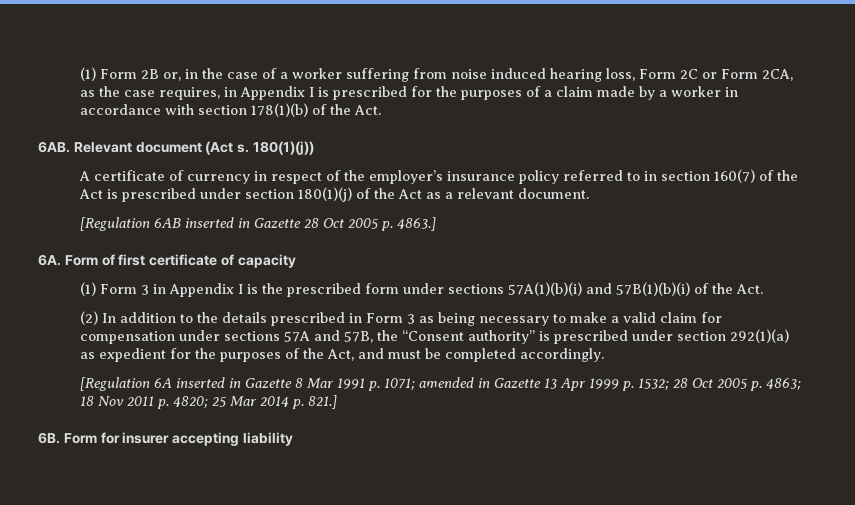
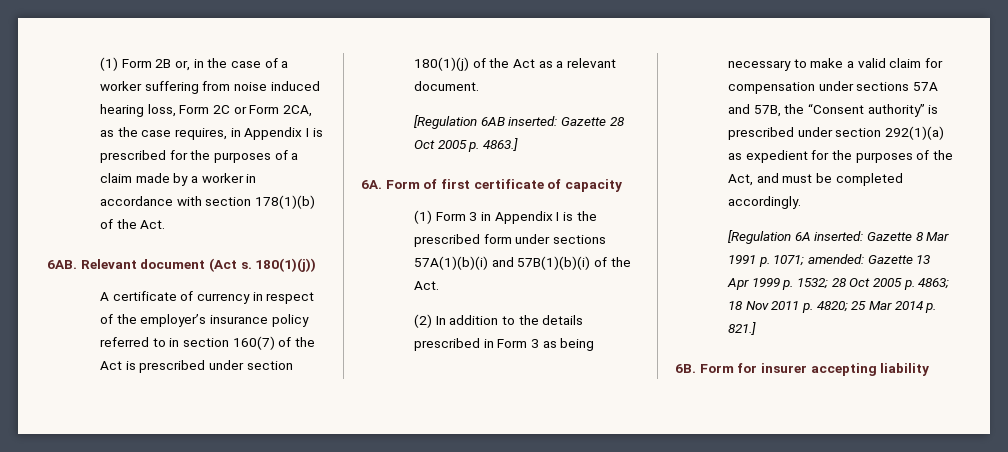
- [Regulation 6AB inserted in Gazette 28 Oct 2005 p. 4863.]
+ [Regulation 6AB inserted: Gazette 28 Oct 2005 p. 4863.]
- [Regulation 6A inserted in Gazette 8 Mar 1991 p. 1071; amended in Gazette 13 Apr 1999 p. 1532; 28 Oct 2005 p. 4863; 18 Nov 2011 p. 4820; 25 Mar 2014 p. 821.]
+ [Regulation 6A inserted: Gazette 8 Mar 1991 p. 1071; amended: Gazette 13 Apr 1999 p. 1532; 28 Oct 2005 p. 4863; 18 Nov 2011 p. 4820; 25 Mar 2014 p. 821.]

